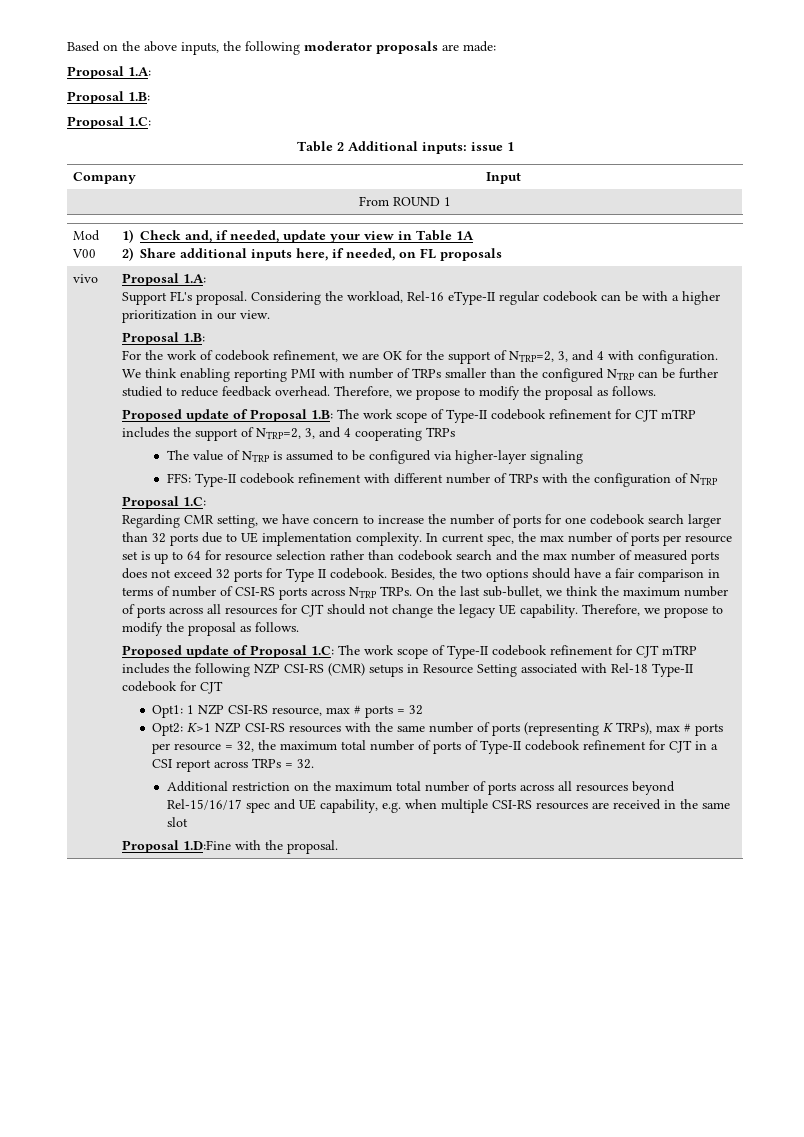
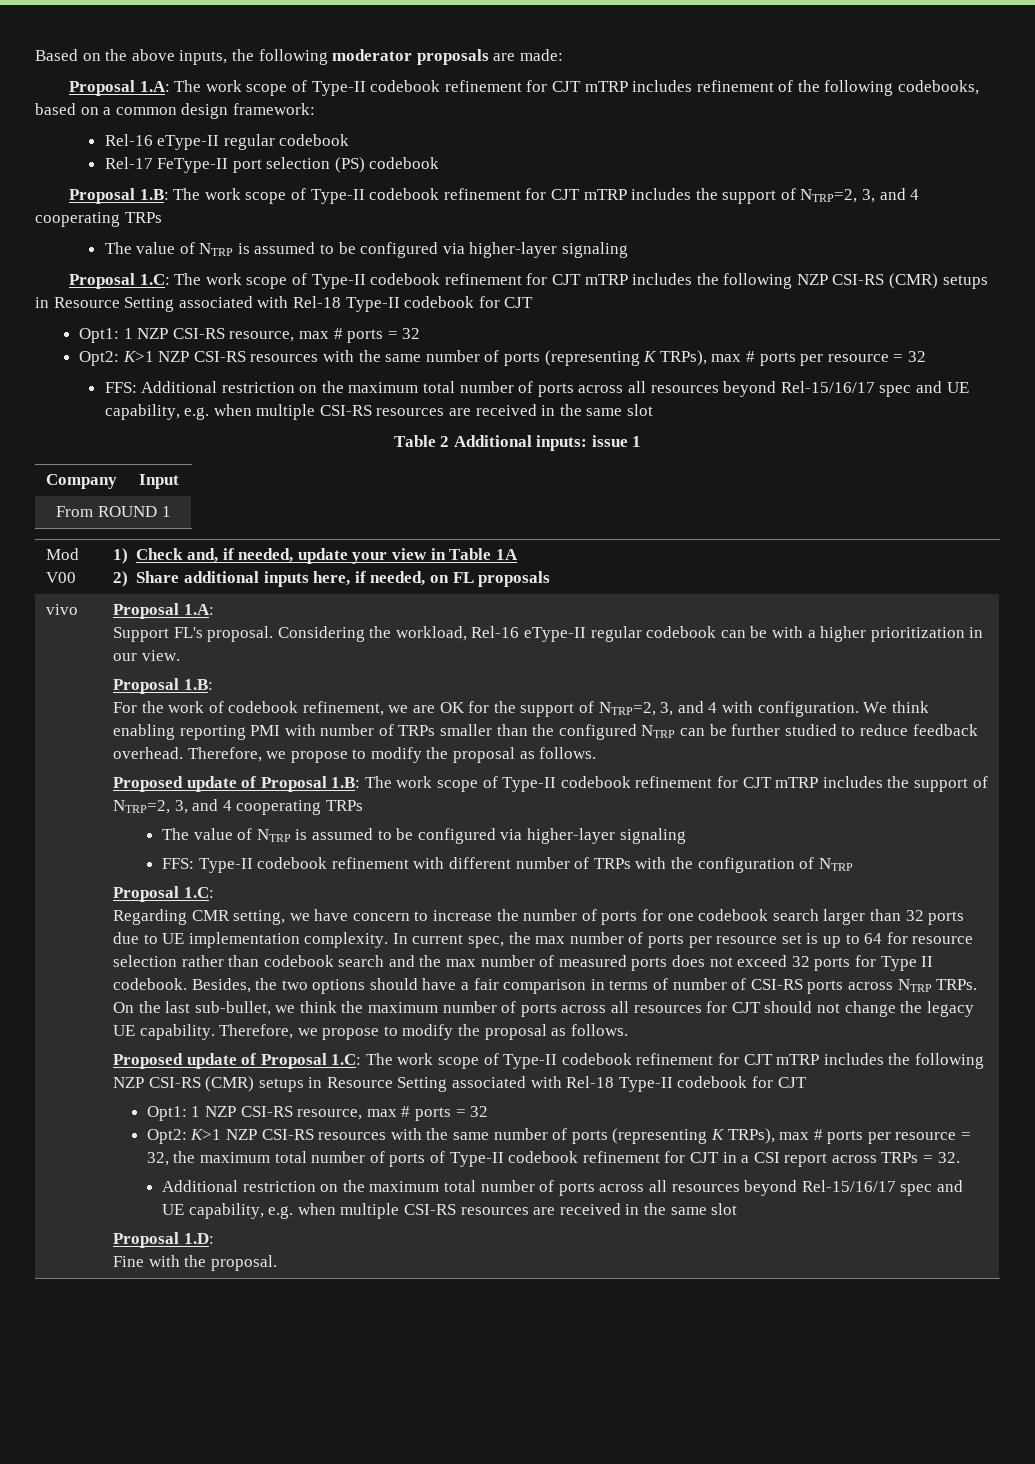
  Based on the above inputs, the following moderator proposals are made:
- Proposal 1.A:
- Proposal 1.B:
- Proposal 1.C:
+ Proposal 1.A: The work scope of Type-II codebook refinement for CJT mTRP includes refinement of the following codebooks, based on a common design framework:
+ Rel-16 eType-II regular codebook
+ Rel-17 FeType-II port selection (PS) codebook
+ Proposal 1.B: The work scope of Type-II codebook refinement for CJT mTRP includes the support of NTRP=2, 3, and 4 cooperating TRPs
+ The value of NTRP is assumed to be configured via higher-layer signaling
+ Proposal 1.C: The work scope of Type-II codebook refinement for CJT mTRP includes the following NZP CSI-RS (CMR) setups in Resource Setting associated with Rel-18 Type-II codebook for CJT
+ Opt1: 1 NZP CSI-RS resource, max # ports = 32
+ Opt2: K>1 NZP CSI-RS resources with the same number of ports (representing K TRPs), max # ports per resource = 32
+ FFS: Additional restriction on the maximum total number of ports across all resources beyond Rel-15/16/17 spec and UE capability, e.g. when multiple CSI-RS resources are received in the same slot
- Proposal 1.D:Fine with the proposal.
+ Proposal 1.D:
+ Fine with the proposal.

